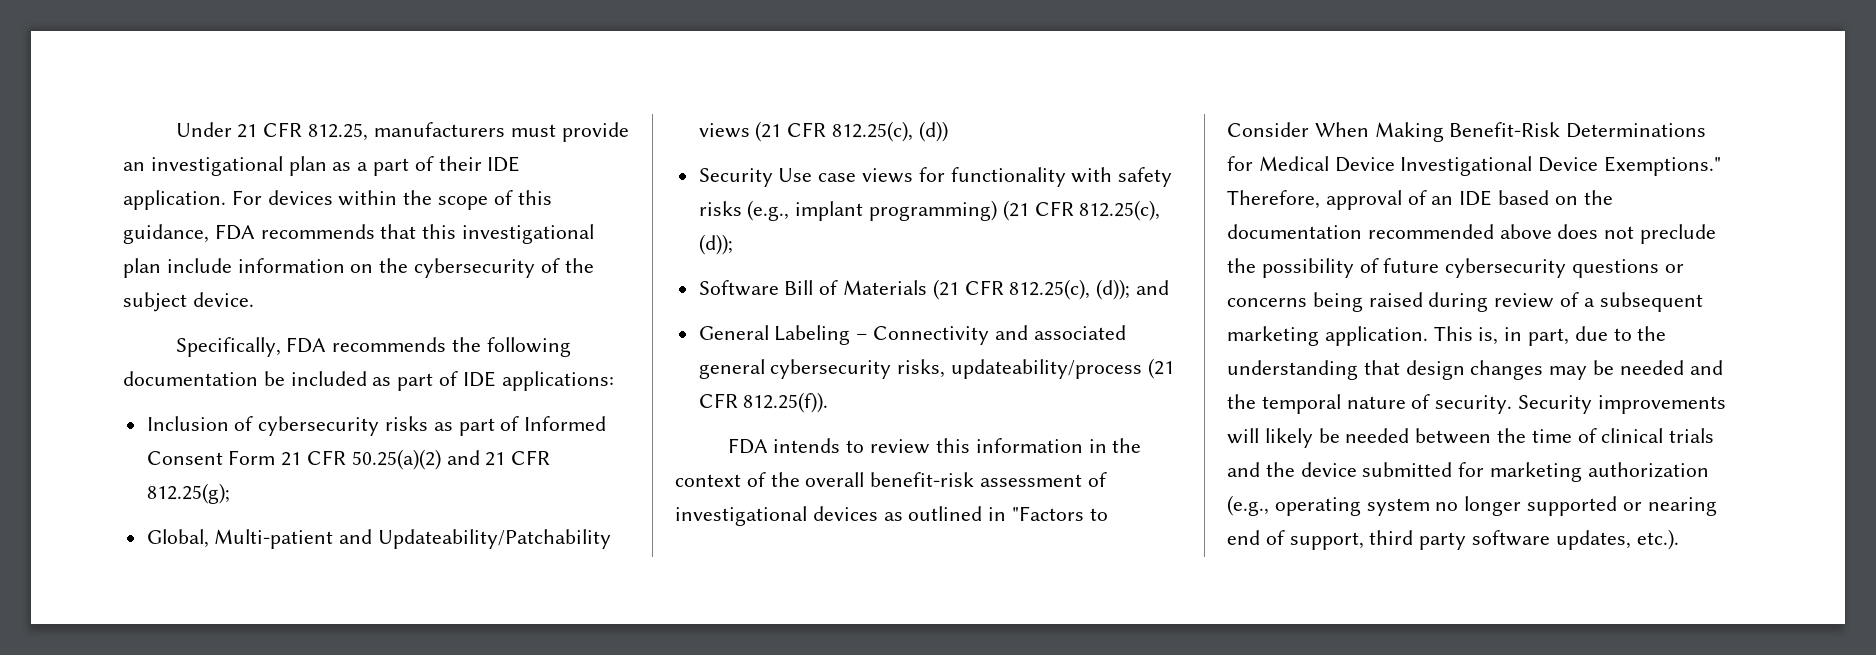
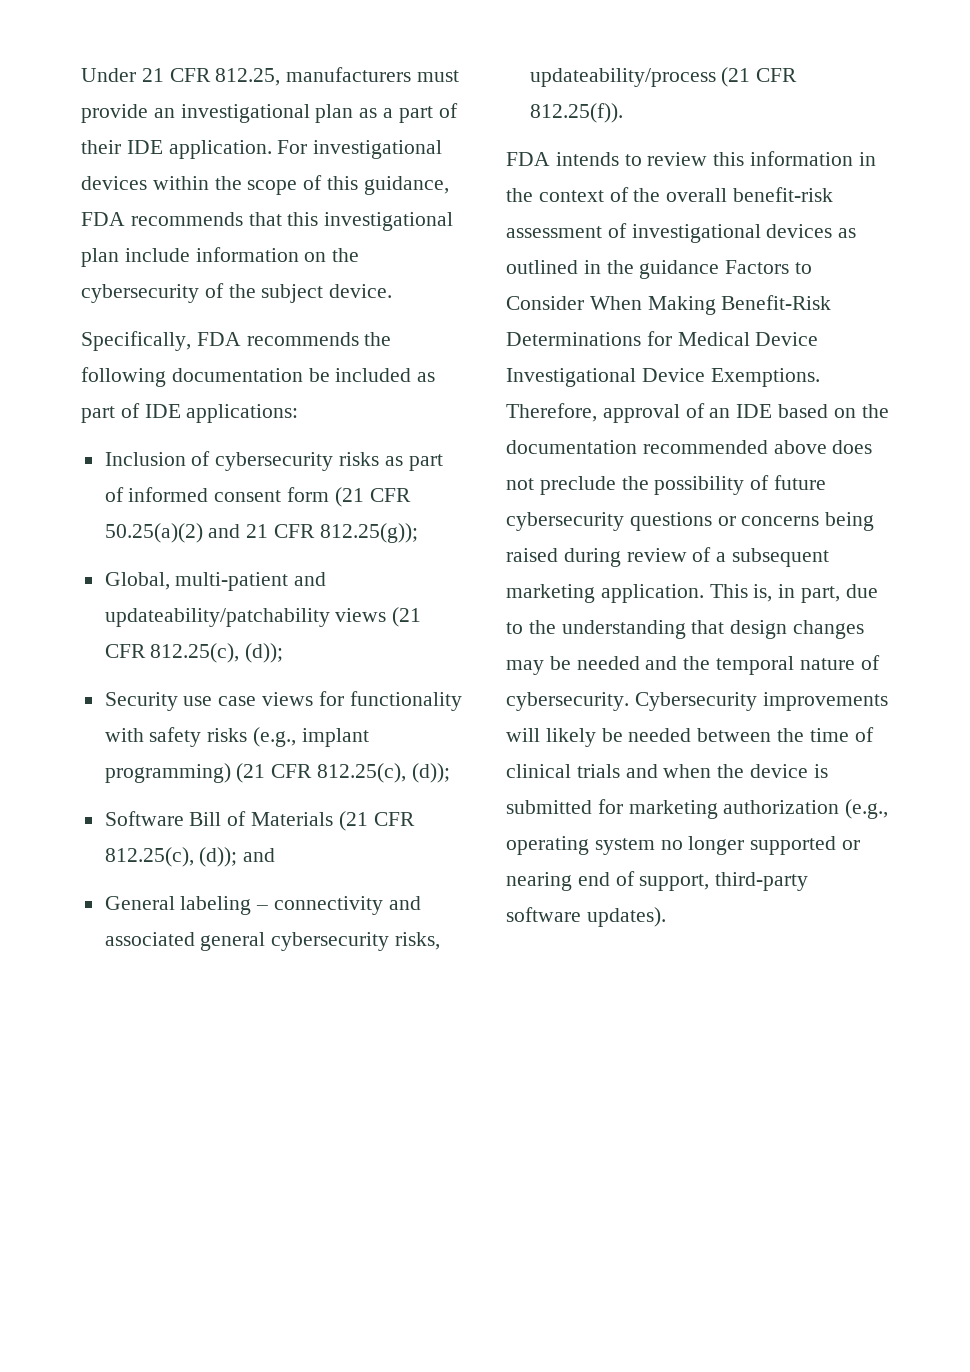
- For devices within the scope of this guidance, FDA recommends that this investigational plan include information on the cybersecurity of the subject device.
+ For investigational devices within the scope of this guidance, FDA recommends that this investigational plan include information on the cybersecurity of the subject device.
- Inclusion of cybersecurity risks as part of Informed Consent Form 21 CFR 50.25(a)(2) and 21 CFR 812.25(g);
+ Inclusion of cybersecurity risks as part of informed consent form (21 CFR 50.25(a)(2) and 21 CFR 812.25(g));
- Global, Multi-patient and Updateability/Patchability views (21 CFR 812.25(c), (d))
- Security Use case views for functionality with safety risks (e.g., implant programming) (21 CFR 812.25(c), (d));
+ Global, multi-patient and updateability/patchability views (21 CFR 812.25(c), (d));
+ Security use case views for functionality with safety risks (e.g., implant programming) (21 CFR 812.25(c), (d));
- General Labeling – Connectivity and associated general cybersecurity risks, updateability/process (21 CFR 812.25(f)).
+ General labeling – connectivity and associated general cybersecurity risks, updateability/process (21 CFR 812.25(f)).
- FDA intends to review this information in the context of the overall benefit-risk assessment of investigational devices as outlined in "Factors to Consider When Making Benefit-Risk Determinations for Medical Device Investigational Device Exemptions."
+ FDA intends to review this information in the context of the overall benefit-risk assessment of investigational devices as outlined in the guidance Factors to Consider When Making Benefit-Risk Determinations for Medical Device Investigational Device Exemptions.
- This is, in part, due to the understanding that design changes may be needed and the temporal nature of security. Security improvements will likely be needed between the time of clinical trials and the device submitted for marketing authorization (e.g., operating system no longer supported or nearing end of support, third party software updates, etc.).
+ This is, in part, due to the understanding that design changes may be needed and the temporal nature of cybersecurity. Cybersecurity improvements will likely be needed between the time of clinical trials and when the device is submitted for marketing authorization (e.g., operating system no longer supported or nearing end of support, third-party software updates).

